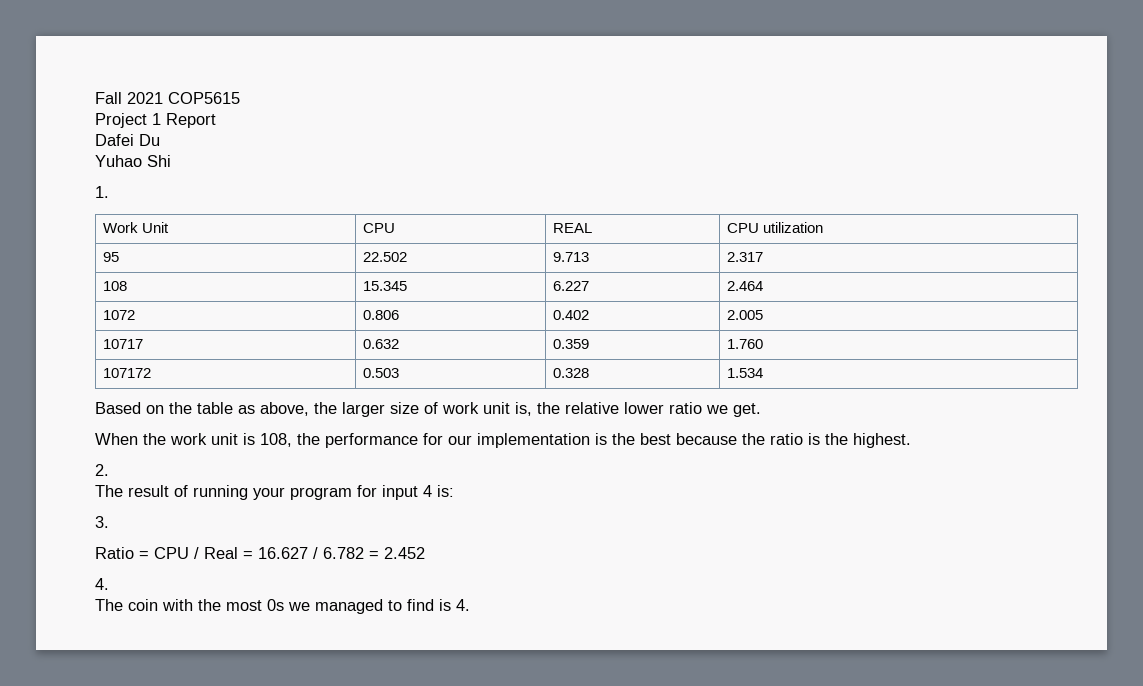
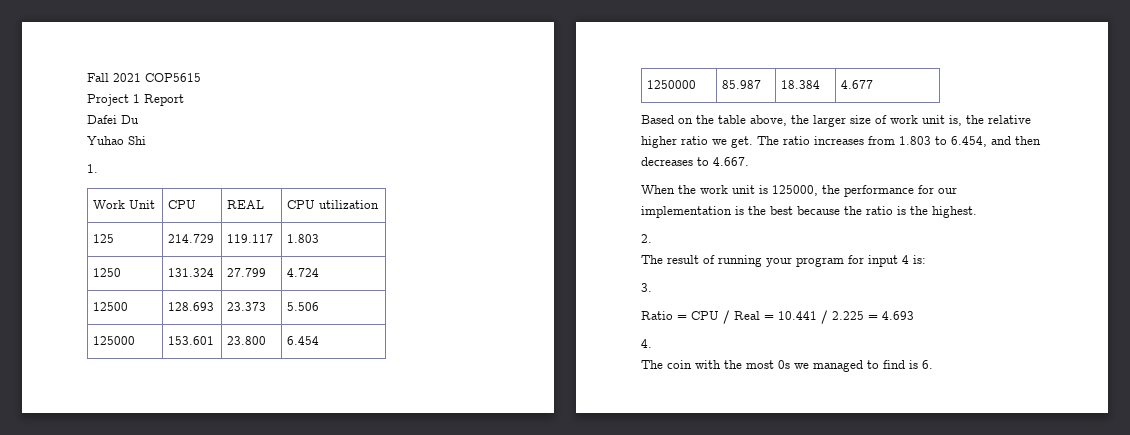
- 95 | 22.502 | 9.713 | 2.317
- 108 | 15.345 | 6.227 | 2.464
- 1072 | 0.806 | 0.402 | 2.005
- 10717 | 0.632 | 0.359 | 1.760
- 107172 | 0.503 | 0.328 | 1.534
+ 125 | 214.729 | 119.117 | 1.803
+ 1250 | 131.324 | 27.799 | 4.724
+ 12500 | 128.693 | 23.373 | 5.506
+ 125000 | 153.601 | 23.800 | 6.454
+ 1250000 | 85.987 | 18.384 | 4.677
- Based on the table as above, the larger size of work unit is, the relative lower ratio we get.
+ Based on the table above, the larger size of work unit is, the relative higher ratio we get. The ratio increases from 1.803 to 6.454, and then decreases to 4.667.
- When the work unit is 108, the performance for our implementation is the best because the ratio is the highest.
+ When the work unit is 125000, the performance for our implementation is the best because the ratio is the highest.
- Ratio = CPU / Real = 16.627 / 6.782 = 2.452
+ Ratio = CPU / Real = 10.441 / 2.225 = 4.693
- The coin with the most 0s we managed to find is 4.
+ The coin with the most 0s we managed to find is 6.

